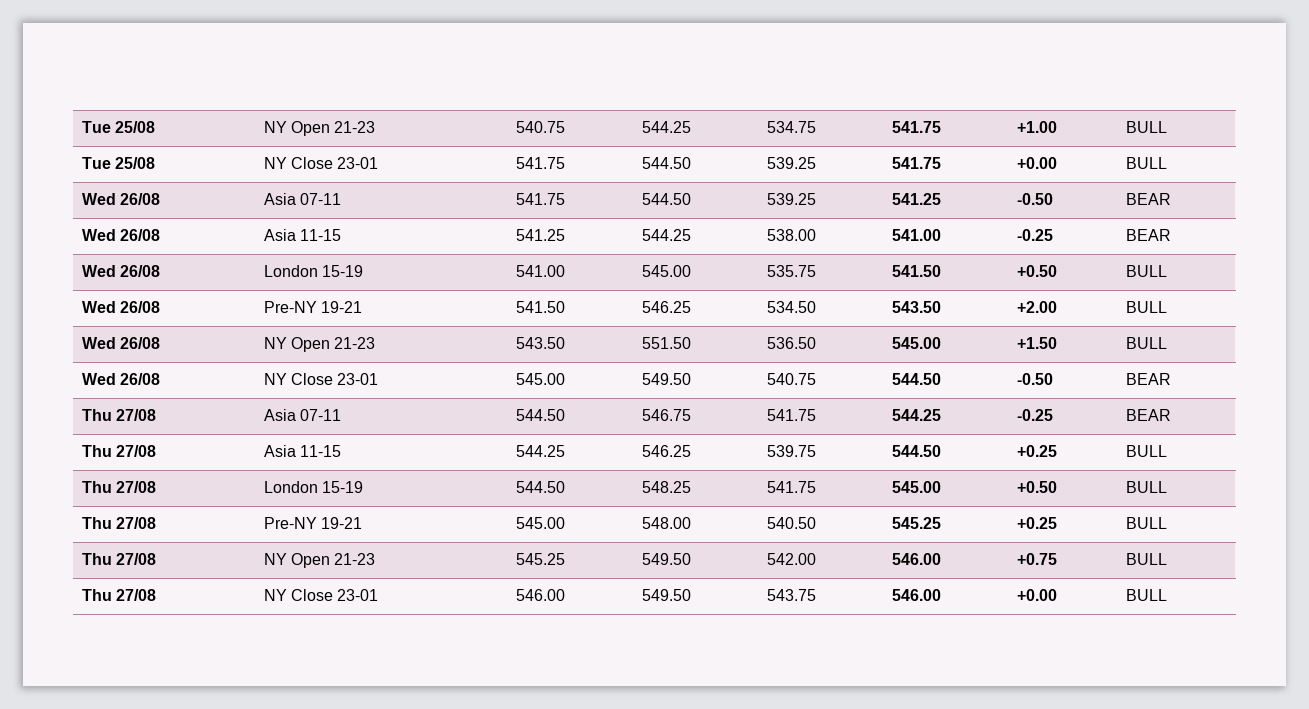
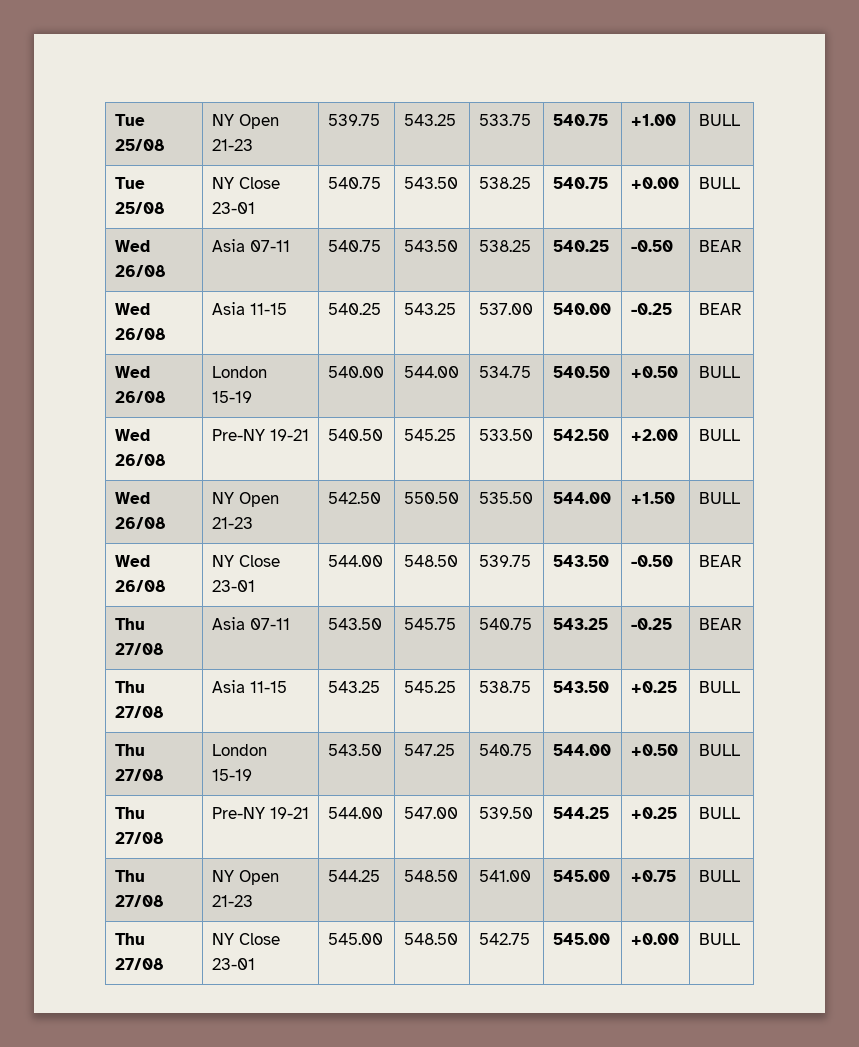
- Tue 25/08 | NY Open 21-23 | 540.75 | 544.25 | 534.75 | 541.75 | +1.00 | BULL
+ Tue 25/08 | NY Open 21-23 | 539.75 | 543.25 | 533.75 | 540.75 | +1.00 | BULL
- Tue 25/08 | NY Close 23-01 | 541.75 | 544.50 | 539.25 | 541.75 | +0.00 | BULL
+ Tue 25/08 | NY Close 23-01 | 540.75 | 543.50 | 538.25 | 540.75 | +0.00 | BULL
- Wed 26/08 | Asia 07-11 | 541.75 | 544.50 | 539.25 | 541.25 | -0.50 | BEAR
+ Wed 26/08 | Asia 07-11 | 540.75 | 543.50 | 538.25 | 540.25 | -0.50 | BEAR
- Wed 26/08 | Asia 11-15 | 541.25 | 544.25 | 538.00 | 541.00 | -0.25 | BEAR
+ Wed 26/08 | Asia 11-15 | 540.25 | 543.25 | 537.00 | 540.00 | -0.25 | BEAR
- Wed 26/08 | London 15-19 | 541.00 | 545.00 | 535.75 | 541.50 | +0.50 | BULL
+ Wed 26/08 | London 15-19 | 540.00 | 544.00 | 534.75 | 540.50 | +0.50 | BULL
- Wed 26/08 | Pre-NY 19-21 | 541.50 | 546.25 | 534.50 | 543.50 | +2.00 | BULL
+ Wed 26/08 | Pre-NY 19-21 | 540.50 | 545.25 | 533.50 | 542.50 | +2.00 | BULL
- Wed 26/08 | NY Open 21-23 | 543.50 | 551.50 | 536.50 | 545.00 | +1.50 | BULL
+ Wed 26/08 | NY Open 21-23 | 542.50 | 550.50 | 535.50 | 544.00 | +1.50 | BULL
- Wed 26/08 | NY Close 23-01 | 545.00 | 549.50 | 540.75 | 544.50 | -0.50 | BEAR
+ Wed 26/08 | NY Close 23-01 | 544.00 | 548.50 | 539.75 | 543.50 | -0.50 | BEAR
- Thu 27/08 | Asia 07-11 | 544.50 | 546.75 | 541.75 | 544.25 | -0.25 | BEAR
+ Thu 27/08 | Asia 07-11 | 543.50 | 545.75 | 540.75 | 543.25 | -0.25 | BEAR
- Thu 27/08 | Asia 11-15 | 544.25 | 546.25 | 539.75 | 544.50 | +0.25 | BULL
+ Thu 27/08 | Asia 11-15 | 543.25 | 545.25 | 538.75 | 543.50 | +0.25 | BULL
- Thu 27/08 | London 15-19 | 544.50 | 548.25 | 541.75 | 545.00 | +0.50 | BULL
+ Thu 27/08 | London 15-19 | 543.50 | 547.25 | 540.75 | 544.00 | +0.50 | BULL
- Thu 27/08 | Pre-NY 19-21 | 545.00 | 548.00 | 540.50 | 545.25 | +0.25 | BULL
+ Thu 27/08 | Pre-NY 19-21 | 544.00 | 547.00 | 539.50 | 544.25 | +0.25 | BULL
- Thu 27/08 | NY Open 21-23 | 545.25 | 549.50 | 542.00 | 546.00 | +0.75 | BULL
+ Thu 27/08 | NY Open 21-23 | 544.25 | 548.50 | 541.00 | 545.00 | +0.75 | BULL
- Thu 27/08 | NY Close 23-01 | 546.00 | 549.50 | 543.75 | 546.00 | +0.00 | BULL
+ Thu 27/08 | NY Close 23-01 | 545.00 | 548.50 | 542.75 | 545.00 | +0.00 | BULL

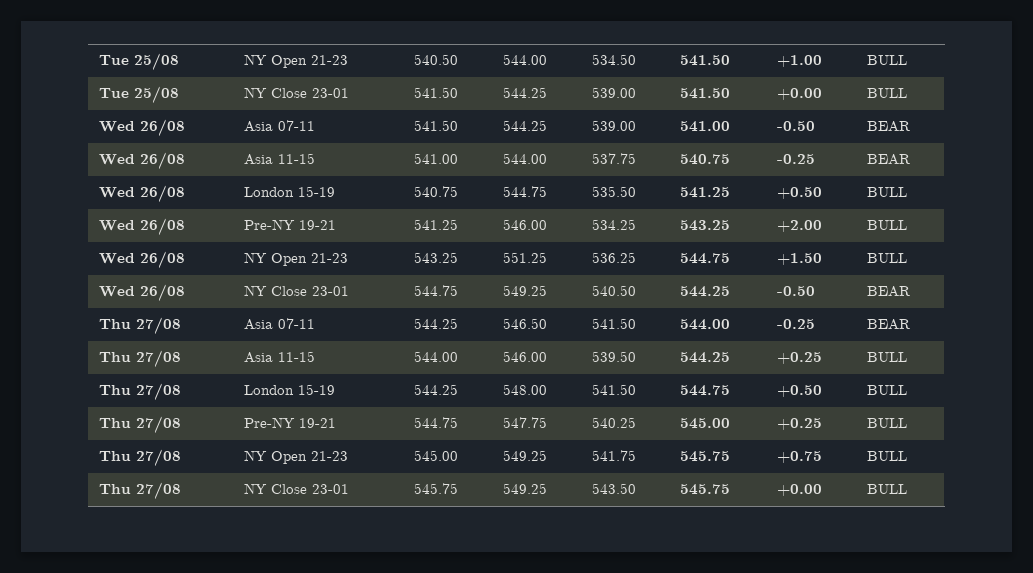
- Tue 25/08 | NY Open 21-23 | 539.75 | 543.25 | 533.75 | 540.75 | +1.00 | BULL
+ Tue 25/08 | NY Open 21-23 | 540.50 | 544.00 | 534.50 | 541.50 | +1.00 | BULL
- Tue 25/08 | NY Close 23-01 | 540.75 | 543.50 | 538.25 | 540.75 | +0.00 | BULL
+ Tue 25/08 | NY Close 23-01 | 541.50 | 544.25 | 539.00 | 541.50 | +0.00 | BULL
- Wed 26/08 | Asia 07-11 | 540.75 | 543.50 | 538.25 | 540.25 | -0.50 | BEAR
+ Wed 26/08 | Asia 07-11 | 541.50 | 544.25 | 539.00 | 541.00 | -0.50 | BEAR
- Wed 26/08 | Asia 11-15 | 540.25 | 543.25 | 537.00 | 540.00 | -0.25 | BEAR
+ Wed 26/08 | Asia 11-15 | 541.00 | 544.00 | 537.75 | 540.75 | -0.25 | BEAR
- Wed 26/08 | London 15-19 | 540.00 | 544.00 | 534.75 | 540.50 | +0.50 | BULL
+ Wed 26/08 | London 15-19 | 540.75 | 544.75 | 535.50 | 541.25 | +0.50 | BULL
- Wed 26/08 | Pre-NY 19-21 | 540.50 | 545.25 | 533.50 | 542.50 | +2.00 | BULL
+ Wed 26/08 | Pre-NY 19-21 | 541.25 | 546.00 | 534.25 | 543.25 | +2.00 | BULL
- Wed 26/08 | NY Open 21-23 | 542.50 | 550.50 | 535.50 | 544.00 | +1.50 | BULL
+ Wed 26/08 | NY Open 21-23 | 543.25 | 551.25 | 536.25 | 544.75 | +1.50 | BULL
- Wed 26/08 | NY Close 23-01 | 544.00 | 548.50 | 539.75 | 543.50 | -0.50 | BEAR
+ Wed 26/08 | NY Close 23-01 | 544.75 | 549.25 | 540.50 | 544.25 | -0.50 | BEAR
- Thu 27/08 | Asia 07-11 | 543.50 | 545.75 | 540.75 | 543.25 | -0.25 | BEAR
+ Thu 27/08 | Asia 07-11 | 544.25 | 546.50 | 541.50 | 544.00 | -0.25 | BEAR
- Thu 27/08 | Asia 11-15 | 543.25 | 545.25 | 538.75 | 543.50 | +0.25 | BULL
- Thu 27/08 | London 15-19 | 543.50 | 547.25 | 540.75 | 544.00 | +0.50 | BULL
- Thu 27/08 | Pre-NY 19-21 | 544.00 | 547.00 | 539.50 | 544.25 | +0.25 | BULL
+ Thu 27/08 | Asia 11-15 | 544.00 | 546.00 | 539.50 | 544.25 | +0.25 | BULL
+ Thu 27/08 | London 15-19 | 544.25 | 548.00 | 541.50 | 544.75 | +0.50 | BULL
+ Thu 27/08 | Pre-NY 19-21 | 544.75 | 547.75 | 540.25 | 545.00 | +0.25 | BULL
- Thu 27/08 | NY Open 21-23 | 544.25 | 548.50 | 541.00 | 545.00 | +0.75 | BULL
+ Thu 27/08 | NY Open 21-23 | 545.00 | 549.25 | 541.75 | 545.75 | +0.75 | BULL
- Thu 27/08 | NY Close 23-01 | 545.00 | 548.50 | 542.75 | 545.00 | +0.00 | BULL
+ Thu 27/08 | NY Close 23-01 | 545.75 | 549.25 | 543.50 | 545.75 | +0.00 | BULL

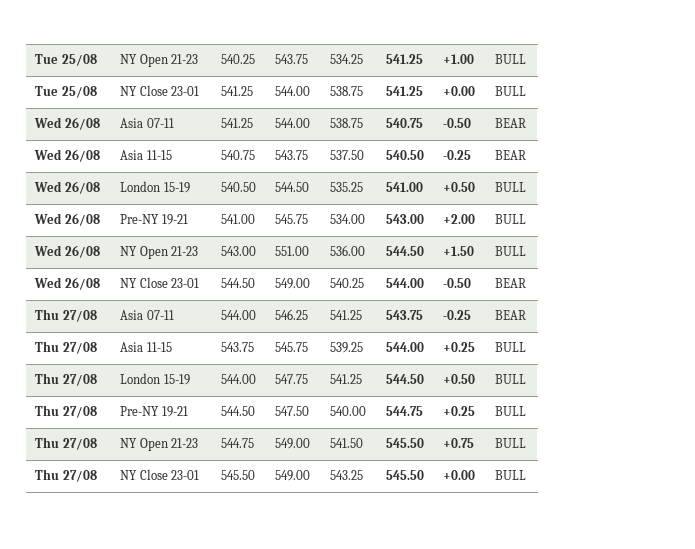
- Tue 25/08 | NY Open 21-23 | 540.50 | 544.00 | 534.50 | 541.50 | +1.00 | BULL
+ Tue 25/08 | NY Open 21-23 | 540.25 | 543.75 | 534.25 | 541.25 | +1.00 | BULL
- Tue 25/08 | NY Close 23-01 | 541.50 | 544.25 | 539.00 | 541.50 | +0.00 | BULL
+ Tue 25/08 | NY Close 23-01 | 541.25 | 544.00 | 538.75 | 541.25 | +0.00 | BULL
- Wed 26/08 | Asia 07-11 | 541.50 | 544.25 | 539.00 | 541.00 | -0.50 | BEAR
+ Wed 26/08 | Asia 07-11 | 541.25 | 544.00 | 538.75 | 540.75 | -0.50 | BEAR
- Wed 26/08 | Asia 11-15 | 541.00 | 544.00 | 537.75 | 540.75 | -0.25 | BEAR
+ Wed 26/08 | Asia 11-15 | 540.75 | 543.75 | 537.50 | 540.50 | -0.25 | BEAR
- Wed 26/08 | London 15-19 | 540.75 | 544.75 | 535.50 | 541.25 | +0.50 | BULL
+ Wed 26/08 | London 15-19 | 540.50 | 544.50 | 535.25 | 541.00 | +0.50 | BULL
- Wed 26/08 | Pre-NY 19-21 | 541.25 | 546.00 | 534.25 | 543.25 | +2.00 | BULL
+ Wed 26/08 | Pre-NY 19-21 | 541.00 | 545.75 | 534.00 | 543.00 | +2.00 | BULL
- Wed 26/08 | NY Open 21-23 | 543.25 | 551.25 | 536.25 | 544.75 | +1.50 | BULL
+ Wed 26/08 | NY Open 21-23 | 543.00 | 551.00 | 536.00 | 544.50 | +1.50 | BULL
- Wed 26/08 | NY Close 23-01 | 544.75 | 549.25 | 540.50 | 544.25 | -0.50 | BEAR
+ Wed 26/08 | NY Close 23-01 | 544.50 | 549.00 | 540.25 | 544.00 | -0.50 | BEAR
- Thu 27/08 | Asia 07-11 | 544.25 | 546.50 | 541.50 | 544.00 | -0.25 | BEAR
+ Thu 27/08 | Asia 07-11 | 544.00 | 546.25 | 541.25 | 543.75 | -0.25 | BEAR
- Thu 27/08 | Asia 11-15 | 544.00 | 546.00 | 539.50 | 544.25 | +0.25 | BULL
+ Thu 27/08 | Asia 11-15 | 543.75 | 545.75 | 539.25 | 544.00 | +0.25 | BULL
- Thu 27/08 | London 15-19 | 544.25 | 548.00 | 541.50 | 544.75 | +0.50 | BULL
+ Thu 27/08 | London 15-19 | 544.00 | 547.75 | 541.25 | 544.50 | +0.50 | BULL
- Thu 27/08 | Pre-NY 19-21 | 544.75 | 547.75 | 540.25 | 545.00 | +0.25 | BULL
+ Thu 27/08 | Pre-NY 19-21 | 544.50 | 547.50 | 540.00 | 544.75 | +0.25 | BULL
- Thu 27/08 | NY Open 21-23 | 545.00 | 549.25 | 541.75 | 545.75 | +0.75 | BULL
+ Thu 27/08 | NY Open 21-23 | 544.75 | 549.00 | 541.50 | 545.50 | +0.75 | BULL
- Thu 27/08 | NY Close 23-01 | 545.75 | 549.25 | 543.50 | 545.75 | +0.00 | BULL
+ Thu 27/08 | NY Close 23-01 | 545.50 | 549.00 | 543.25 | 545.50 | +0.00 | BULL

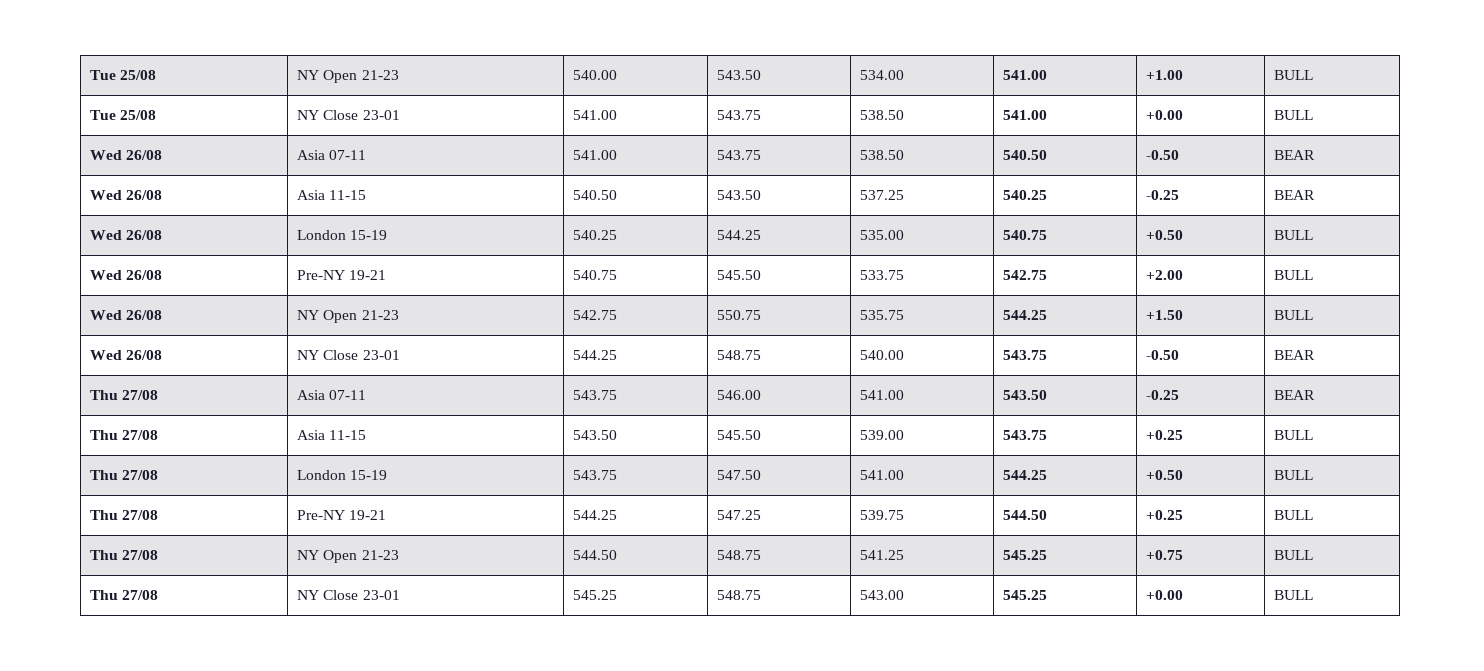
- Tue 25/08 | NY Open 21-23 | 540.25 | 543.75 | 534.25 | 541.25 | +1.00 | BULL
+ Tue 25/08 | NY Open 21-23 | 540.00 | 543.50 | 534.00 | 541.00 | +1.00 | BULL
- Tue 25/08 | NY Close 23-01 | 541.25 | 544.00 | 538.75 | 541.25 | +0.00 | BULL
+ Tue 25/08 | NY Close 23-01 | 541.00 | 543.75 | 538.50 | 541.00 | +0.00 | BULL
- Wed 26/08 | Asia 07-11 | 541.25 | 544.00 | 538.75 | 540.75 | -0.50 | BEAR
+ Wed 26/08 | Asia 07-11 | 541.00 | 543.75 | 538.50 | 540.50 | -0.50 | BEAR
- Wed 26/08 | Asia 11-15 | 540.75 | 543.75 | 537.50 | 540.50 | -0.25 | BEAR
+ Wed 26/08 | Asia 11-15 | 540.50 | 543.50 | 537.25 | 540.25 | -0.25 | BEAR
- Wed 26/08 | London 15-19 | 540.50 | 544.50 | 535.25 | 541.00 | +0.50 | BULL
+ Wed 26/08 | London 15-19 | 540.25 | 544.25 | 535.00 | 540.75 | +0.50 | BULL
- Wed 26/08 | Pre-NY 19-21 | 541.00 | 545.75 | 534.00 | 543.00 | +2.00 | BULL
+ Wed 26/08 | Pre-NY 19-21 | 540.75 | 545.50 | 533.75 | 542.75 | +2.00 | BULL
- Wed 26/08 | NY Open 21-23 | 543.00 | 551.00 | 536.00 | 544.50 | +1.50 | BULL
+ Wed 26/08 | NY Open 21-23 | 542.75 | 550.75 | 535.75 | 544.25 | +1.50 | BULL
- Wed 26/08 | NY Close 23-01 | 544.50 | 549.00 | 540.25 | 544.00 | -0.50 | BEAR
+ Wed 26/08 | NY Close 23-01 | 544.25 | 548.75 | 540.00 | 543.75 | -0.50 | BEAR
- Thu 27/08 | Asia 07-11 | 544.00 | 546.25 | 541.25 | 543.75 | -0.25 | BEAR
+ Thu 27/08 | Asia 07-11 | 543.75 | 546.00 | 541.00 | 543.50 | -0.25 | BEAR
- Thu 27/08 | Asia 11-15 | 543.75 | 545.75 | 539.25 | 544.00 | +0.25 | BULL
+ Thu 27/08 | Asia 11-15 | 543.50 | 545.50 | 539.00 | 543.75 | +0.25 | BULL
- Thu 27/08 | London 15-19 | 544.00 | 547.75 | 541.25 | 544.50 | +0.50 | BULL
+ Thu 27/08 | London 15-19 | 543.75 | 547.50 | 541.00 | 544.25 | +0.50 | BULL
- Thu 27/08 | Pre-NY 19-21 | 544.50 | 547.50 | 540.00 | 544.75 | +0.25 | BULL
+ Thu 27/08 | Pre-NY 19-21 | 544.25 | 547.25 | 539.75 | 544.50 | +0.25 | BULL
- Thu 27/08 | NY Open 21-23 | 544.75 | 549.00 | 541.50 | 545.50 | +0.75 | BULL
+ Thu 27/08 | NY Open 21-23 | 544.50 | 548.75 | 541.25 | 545.25 | +0.75 | BULL
- Thu 27/08 | NY Close 23-01 | 545.50 | 549.00 | 543.25 | 545.50 | +0.00 | BULL
+ Thu 27/08 | NY Close 23-01 | 545.25 | 548.75 | 543.00 | 545.25 | +0.00 | BULL

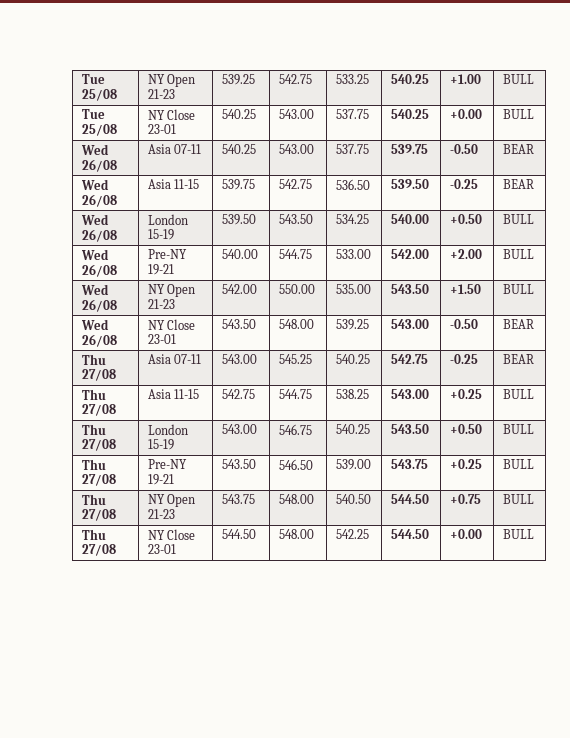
- Tue 25/08 | NY Open 21-23 | 540.00 | 543.50 | 534.00 | 541.00 | +1.00 | BULL
+ Tue 25/08 | NY Open 21-23 | 539.25 | 542.75 | 533.25 | 540.25 | +1.00 | BULL
- Tue 25/08 | NY Close 23-01 | 541.00 | 543.75 | 538.50 | 541.00 | +0.00 | BULL
+ Tue 25/08 | NY Close 23-01 | 540.25 | 543.00 | 537.75 | 540.25 | +0.00 | BULL
- Wed 26/08 | Asia 07-11 | 541.00 | 543.75 | 538.50 | 540.50 | -0.50 | BEAR
+ Wed 26/08 | Asia 07-11 | 540.25 | 543.00 | 537.75 | 539.75 | -0.50 | BEAR
- Wed 26/08 | Asia 11-15 | 540.50 | 543.50 | 537.25 | 540.25 | -0.25 | BEAR
+ Wed 26/08 | Asia 11-15 | 539.75 | 542.75 | 536.50 | 539.50 | -0.25 | BEAR
- Wed 26/08 | London 15-19 | 540.25 | 544.25 | 535.00 | 540.75 | +0.50 | BULL
+ Wed 26/08 | London 15-19 | 539.50 | 543.50 | 534.25 | 540.00 | +0.50 | BULL
- Wed 26/08 | Pre-NY 19-21 | 540.75 | 545.50 | 533.75 | 542.75 | +2.00 | BULL
+ Wed 26/08 | Pre-NY 19-21 | 540.00 | 544.75 | 533.00 | 542.00 | +2.00 | BULL
- Wed 26/08 | NY Open 21-23 | 542.75 | 550.75 | 535.75 | 544.25 | +1.50 | BULL
+ Wed 26/08 | NY Open 21-23 | 542.00 | 550.00 | 535.00 | 543.50 | +1.50 | BULL
- Wed 26/08 | NY Close 23-01 | 544.25 | 548.75 | 540.00 | 543.75 | -0.50 | BEAR
+ Wed 26/08 | NY Close 23-01 | 543.50 | 548.00 | 539.25 | 543.00 | -0.50 | BEAR
- Thu 27/08 | Asia 07-11 | 543.75 | 546.00 | 541.00 | 543.50 | -0.25 | BEAR
+ Thu 27/08 | Asia 07-11 | 543.00 | 545.25 | 540.25 | 542.75 | -0.25 | BEAR
- Thu 27/08 | Asia 11-15 | 543.50 | 545.50 | 539.00 | 543.75 | +0.25 | BULL
- Thu 27/08 | London 15-19 | 543.75 | 547.50 | 541.00 | 544.25 | +0.50 | BULL
- Thu 27/08 | Pre-NY 19-21 | 544.25 | 547.25 | 539.75 | 544.50 | +0.25 | BULL
+ Thu 27/08 | Asia 11-15 | 542.75 | 544.75 | 538.25 | 543.00 | +0.25 | BULL
+ Thu 27/08 | London 15-19 | 543.00 | 546.75 | 540.25 | 543.50 | +0.50 | BULL
+ Thu 27/08 | Pre-NY 19-21 | 543.50 | 546.50 | 539.00 | 543.75 | +0.25 | BULL
- Thu 27/08 | NY Open 21-23 | 544.50 | 548.75 | 541.25 | 545.25 | +0.75 | BULL
+ Thu 27/08 | NY Open 21-23 | 543.75 | 548.00 | 540.50 | 544.50 | +0.75 | BULL
- Thu 27/08 | NY Close 23-01 | 545.25 | 548.75 | 543.00 | 545.25 | +0.00 | BULL
+ Thu 27/08 | NY Close 23-01 | 544.50 | 548.00 | 542.25 | 544.50 | +0.00 | BULL

